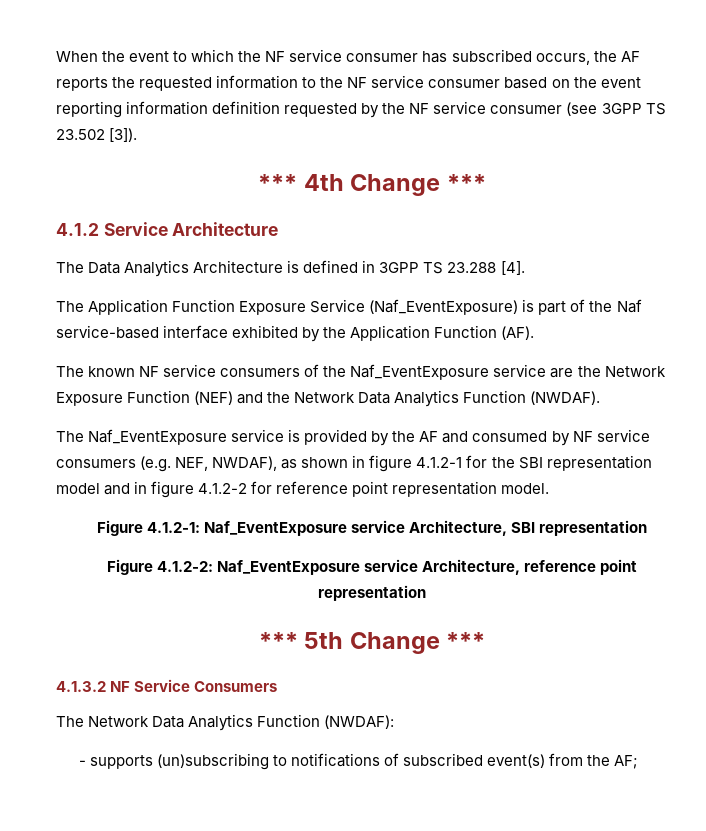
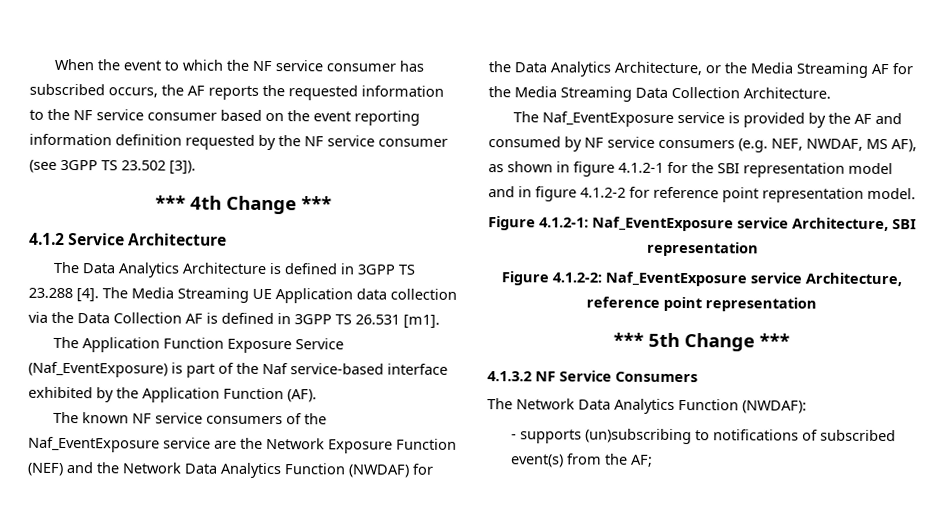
+ The Media Streaming UE Application data collection via the Data Collection AF is defined in 3GPP TS 26.531 [m1].
- The known NF service consumers of the Naf_EventExposure service are the Network Exposure Function (NEF) and the Network Data Analytics Function (NWDAF).
+ The known NF service consumers of the Naf_EventExposure service are the Network Exposure Function (NEF) and the Network Data Analytics Function (NWDAF) for the Data Analytics Architecture, or the Media Streaming AF for the Media Streaming Data Collection Architecture.
- The Naf_EventExposure service is provided by the AF and consumed by NF service consumers (e.g. NEF, NWDAF), as shown in figure 4.1.2-1 for the SBI representation model and in figure 4.1.2-2 for reference point representation model.
+ The Naf_EventExposure service is provided by the AF and consumed by NF service consumers (e.g. NEF, NWDAF, MS AF), as shown in figure 4.1.2-1 for the SBI representation model and in figure 4.1.2-2 for reference point representation model.

